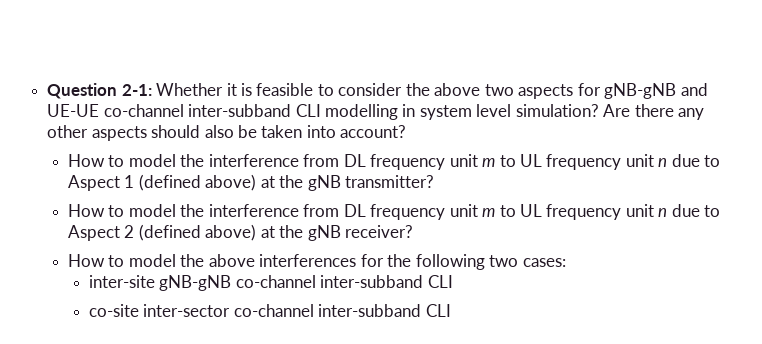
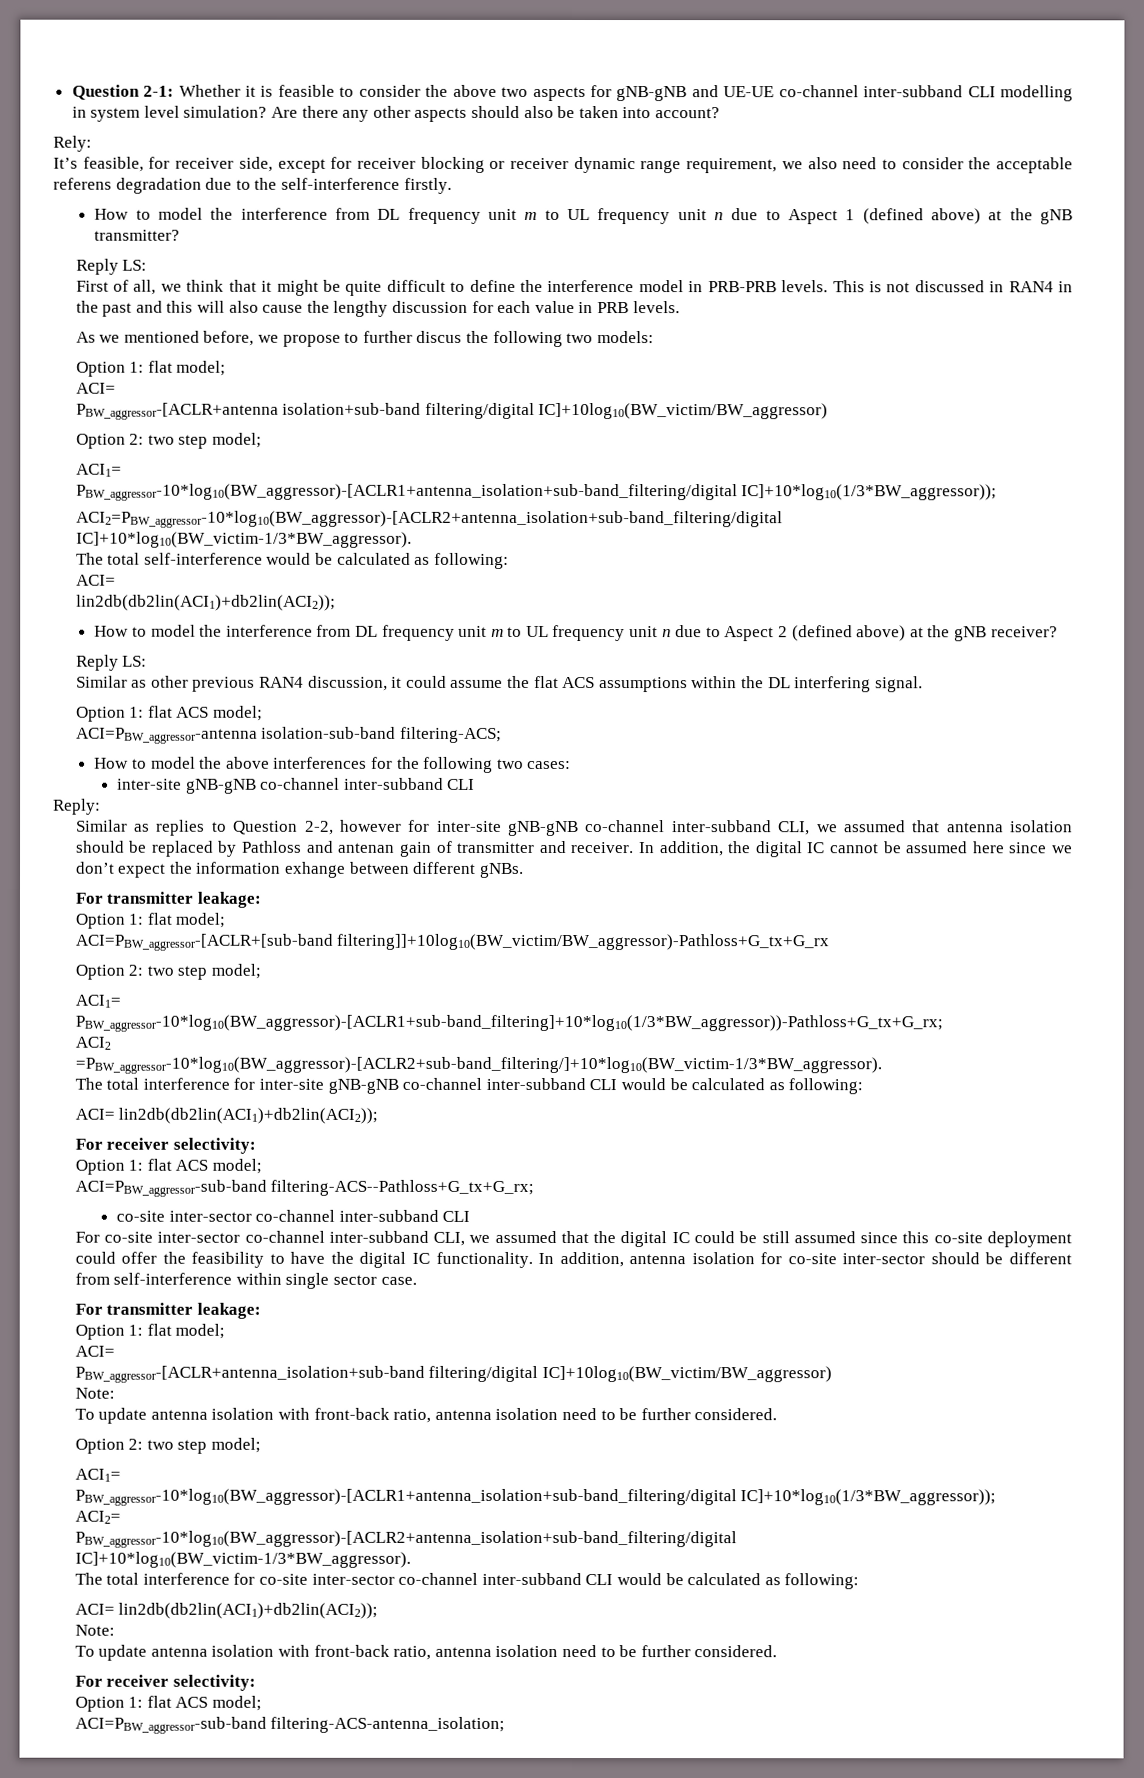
+ Rely:
+ It’s feasible, for receiver side, except for receiver blocking or receiver dynamic range requirement, we also need to consider the acceptable referens degradation due to the self-interference firstly.
  How to model the interference from DL frequency unit m to UL frequency unit n due to Aspect 1 (defined above) at the gNB transmitter?
+ Reply LS:
+ First of all, we think that it might be quite difficult to define the interference model in PRB-PRB levels. This is not discussed in RAN4 in the past and this will also cause the lengthy discussion for each value in PRB levels.
+ As we mentioned before, we propose to further discus the following two models:
+ Option 1: flat model;
+ ACI=
+ PBW_aggressor-[ACLR+antenna isolation+sub-band filtering/digital IC]+10log10(BW_victim/BW_aggressor)
+ Option 2: two step model;
+ ACI1=
+ PBW_aggressor-10*log10(BW_aggressor)-[ACLR1+antenna_isolation+sub-band_filtering/digital IC]+10*log10(1/3*BW_aggressor));
+ ACI2=PBW_aggressor-10*log10(BW_aggressor)-[ACLR2+antenna_isolation+sub-band_filtering/digital IC]+10*log10(BW_victim-1/3*BW_aggressor).
+ The total self-interference would be calculated as following:
+ ACI=
+ lin2db(db2lin(ACI1)+db2lin(ACI2));
  How to model the interference from DL frequency unit m to UL frequency unit n due to Aspect 2 (defined above) at the gNB receiver?
+ Reply LS:
+ Similar as other previous RAN4 discussion, it could assume the flat ACS assumptions within the DL interfering signal.
+ Option 1: flat ACS model;
+ ACI=PBW_aggressor-antenna isolation-sub-band filtering-ACS;
+ Reply:
+ Similar as replies to Question 2-2, however for inter-site gNB-gNB co-channel inter-subband CLI, we assumed that antenna isolation should be replaced by Pathloss and antenan gain of transmitter and receiver. In addition, the digital IC cannot be assumed here since we don’t expect the information exhange between different gNBs.
+ For transmitter leakage:
+ Option 1: flat model;
+ ACI=PBW_aggressor-[ACLR+[sub-band filtering]]+10log10(BW_victim/BW_aggressor)-Pathloss+G_tx+G_rx
+ Option 2: two step model;
+ ACI1=
+ PBW_aggressor-10*log10(BW_aggressor)-[ACLR1+sub-band_filtering]+10*log10(1/3*BW_aggressor))-Pathloss+G_tx+G_rx;
+ ACI2
+ =PBW_aggressor-10*log10(BW_aggressor)-[ACLR2+sub-band_filtering/]+10*log10(BW_victim-1/3*BW_aggressor).
+ The total interference for inter-site gNB-gNB co-channel inter-subband CLI would be calculated as following:
+ ACI= lin2db(db2lin(ACI1)+db2lin(ACI2));
+ For receiver selectivity:
+ Option 1: flat ACS model;
+ ACI=PBW_aggressor-sub-band filtering-ACS--Pathloss+G_tx+G_rx;
  co-site inter-sector co-channel inter-subband CLI
+ For co-site inter-sector co-channel inter-subband CLI, we assumed that the digital IC could be still assumed since this co-site deployment could offer the feasibility to have the digital IC functionality. In addition, antenna isolation for co-site inter-sector should be different from self-interference within single sector case.
+ For transmitter leakage:
+ Option 1: flat model;
+ ACI=
+ PBW_aggressor-[ACLR+antenna_isolation+sub-band filtering/digital IC]+10log10(BW_victim/BW_aggressor)
+ Note:
+ To update antenna isolation with front-back ratio, antenna isolation need to be further considered.
+ Option 2: two step model;
+ ACI1=
+ PBW_aggressor-10*log10(BW_aggressor)-[ACLR1+antenna_isolation+sub-band_filtering/digital IC]+10*log10(1/3*BW_aggressor));
+ ACI2=
+ PBW_aggressor-10*log10(BW_aggressor)-[ACLR2+antenna_isolation+sub-band_filtering/digital IC]+10*log10(BW_victim-1/3*BW_aggressor).
+ The total interference for co-site inter-sector co-channel inter-subband CLI would be calculated as following:
+ ACI= lin2db(db2lin(ACI1)+db2lin(ACI2));
+ Note:
+ To update antenna isolation with front-back ratio, antenna isolation need to be further considered.
+ For receiver selectivity:
+ Option 1: flat ACS model;
+ ACI=PBW_aggressor-sub-band filtering-ACS-antenna_isolation;

